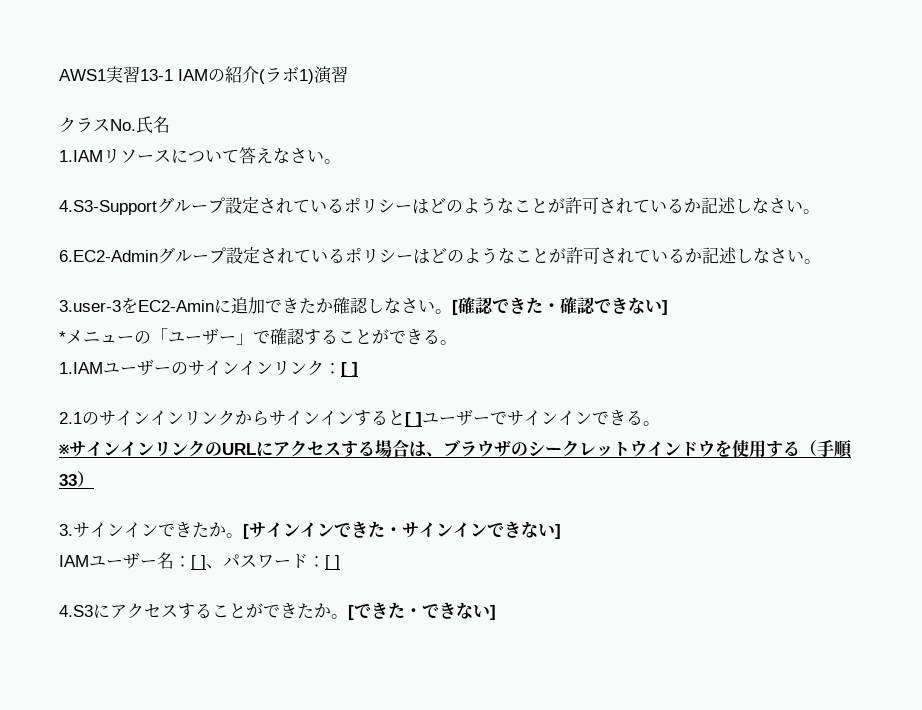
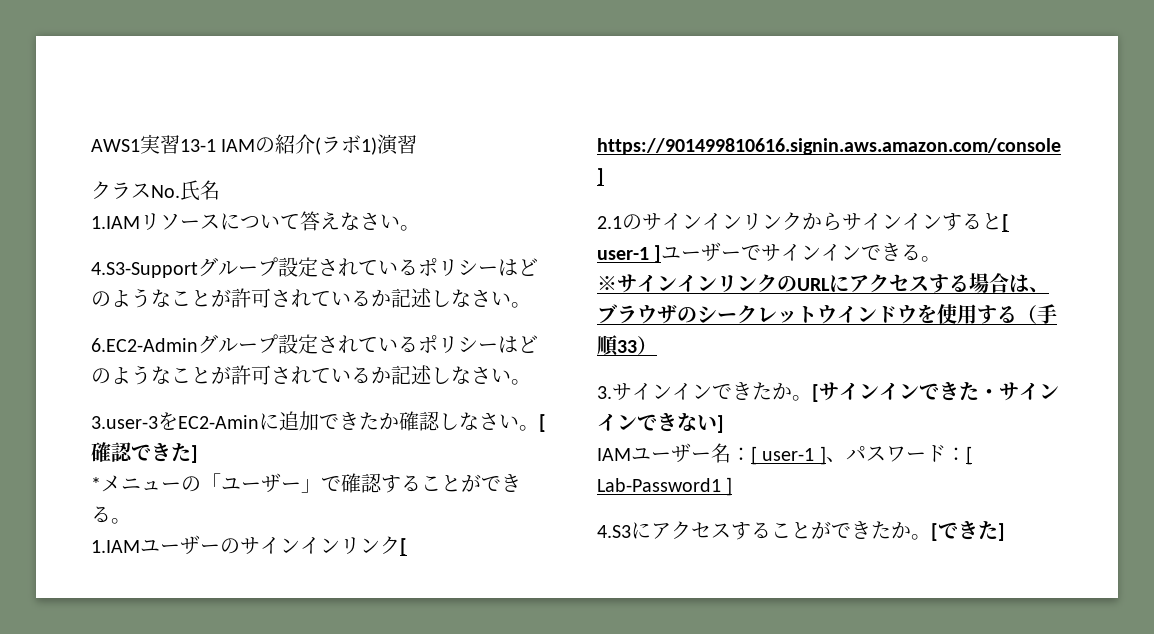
- [確認できた・確認できない]
+ [確認できた]
- 1.IAMユーザーのサインインリンク：[ ]
+ 1.IAMユーザーのサインインリンク[ https://901499810616.signin.aws.amazon.com/console ]
- 2.1のサインインリンクからサインインすると[ ]ユーザーでサインインできる。
+ 2.1のサインインリンクからサインインすると[ user-1 ]ユーザーでサインインできる。
- IAMユーザー名：[ ]、パスワード：[ ]
+ IAMユーザー名：[ user-1 ]、パスワード：[ Lab-Password1 ]
- [できた・できない]
+ [できた]

